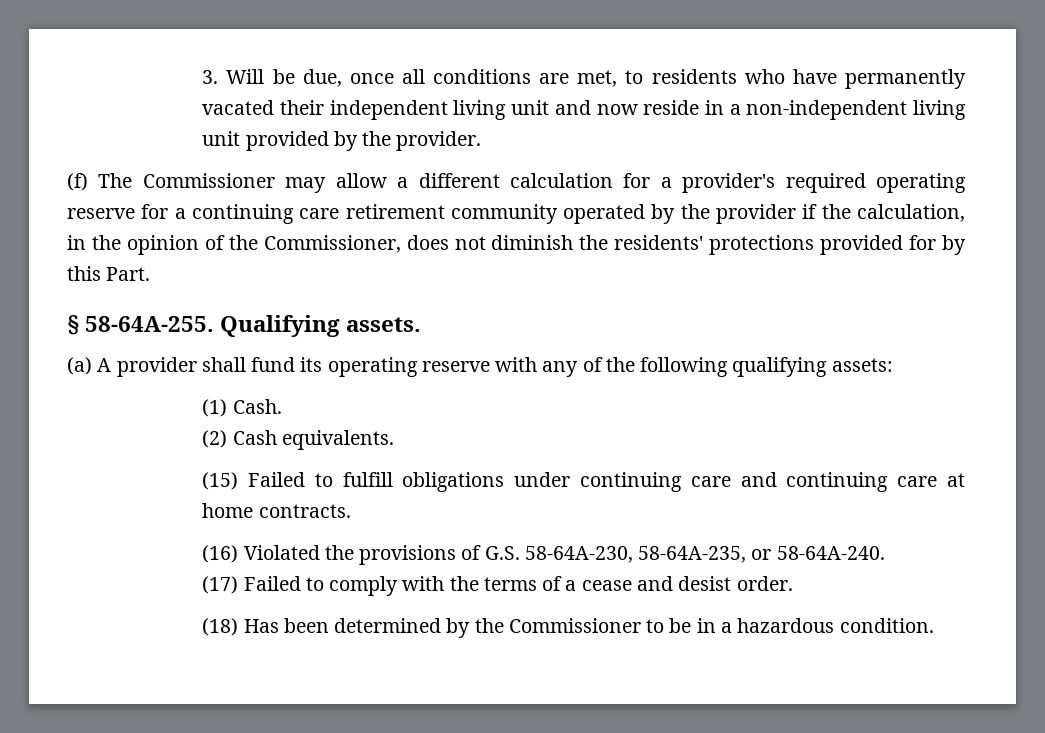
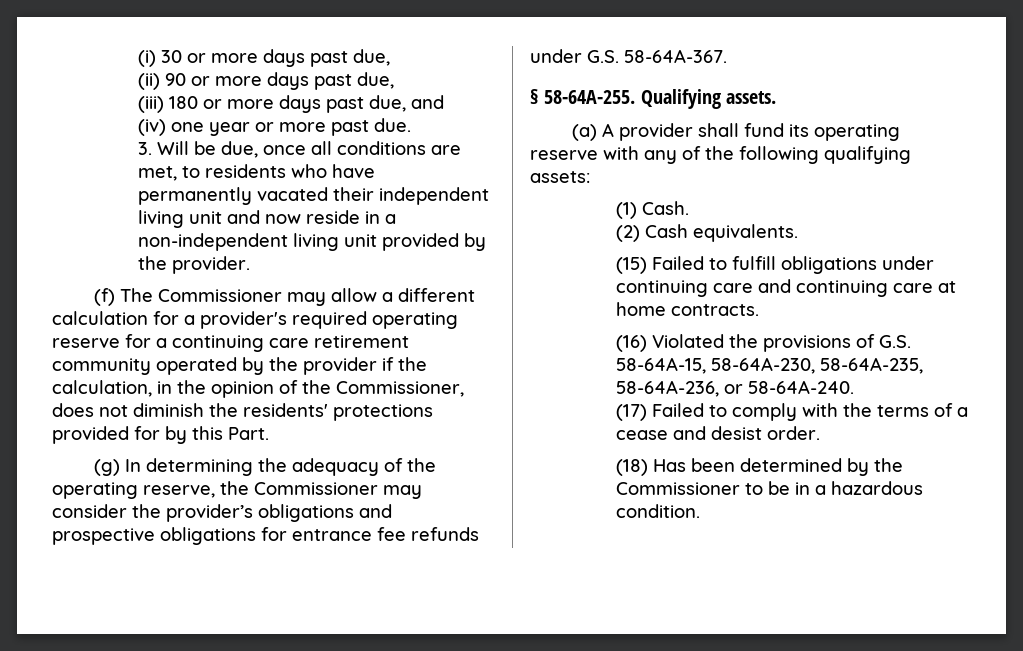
+ (i) 30 or more days past due,
+ (ii) 90 or more days past due,
+ (iii) 180 or more days past due, and
+ (iv) one year or more past due.
+ (g) In determining the adequacy of the operating reserve, the Commissioner may consider the provider’s obligations and prospective obligations for entrance fee refunds under G.S. 58-64A-367.
- (16) Violated the provisions of G.S. 58-64A-230, 58-64A-235, or 58-64A-240.
+ (16) Violated the provisions of G.S. 58-64A-15, 58-64A-230, 58-64A-235, 58-64A-236, or 58-64A-240.

